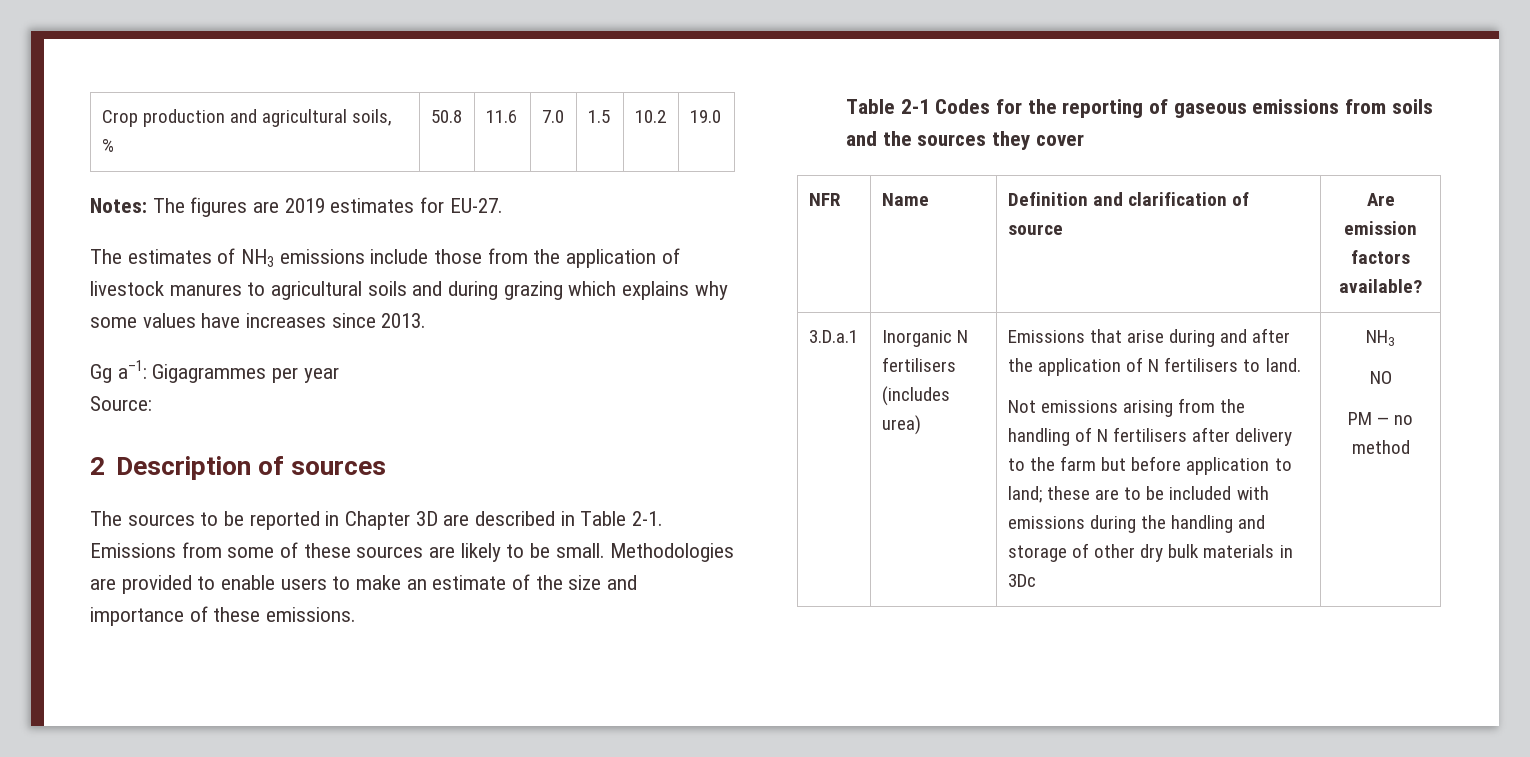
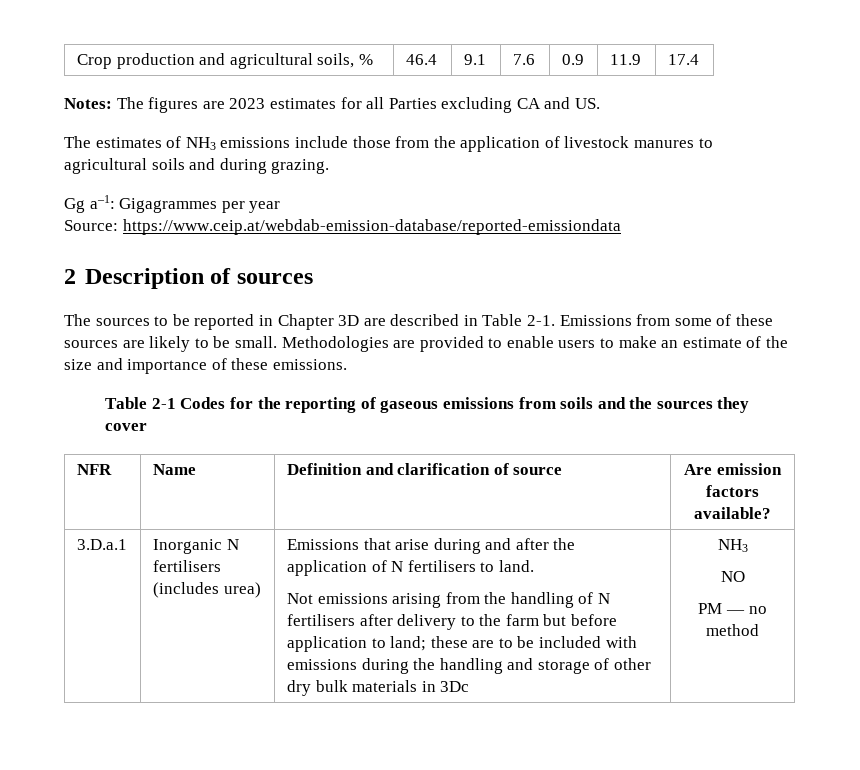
- Crop production and agricultural soils, % | 50.8 | 11.6 | 7.0 | 1.5 | 10.2 | 19.0
+ Crop production and agricultural soils, % | 46.4 | 9.1 | 7.6 | 0.9 | 11.9 | 17.4
- Notes: The figures are 2019 estimates for EU-27.
+ Notes: The figures are 2023 estimates for all Parties excluding CA and US.
- The estimates of NH3 emissions include those from the application of livestock manures to agricultural soils and during grazing which explains why some values have increases since 2013.
+ The estimates of NH3 emissions include those from the application of livestock manures to agricultural soils and during grazing.
- Source:
+ Source: https://www.ceip.at/webdab-emission-database/reported-emissiondata

